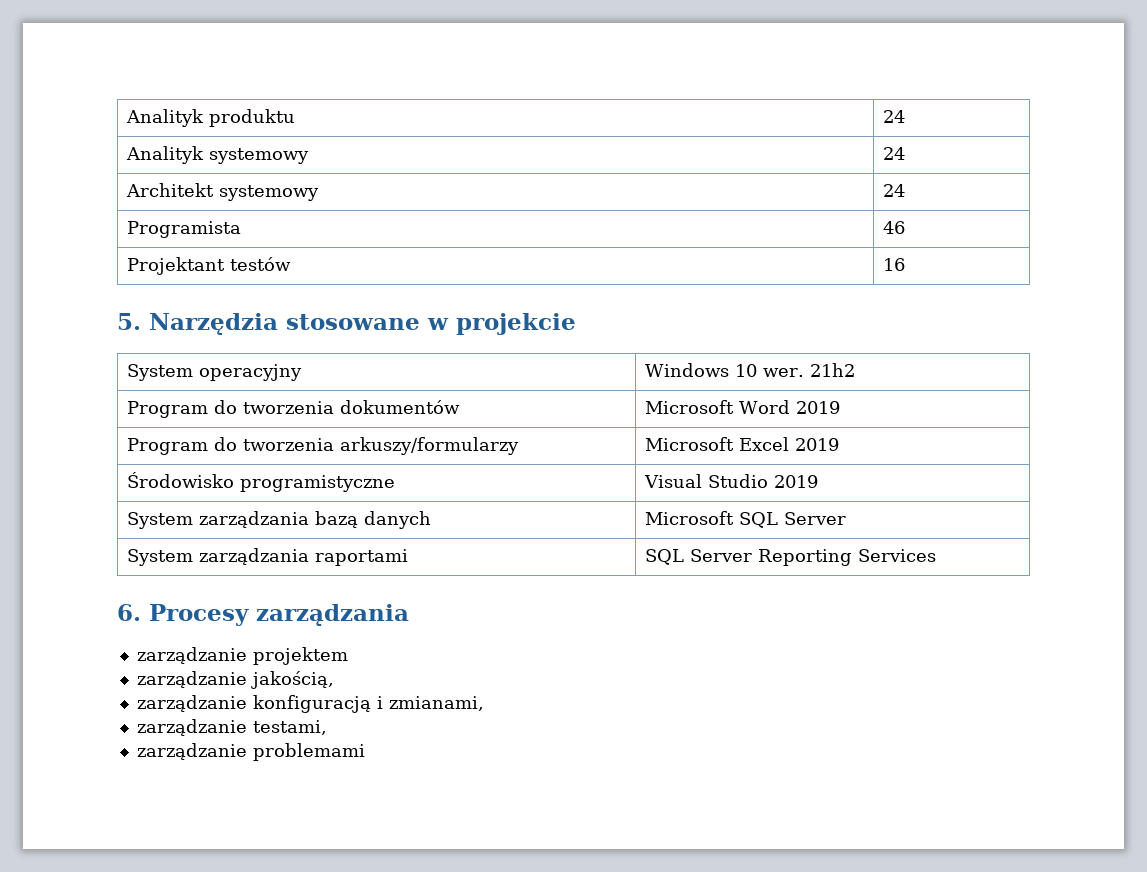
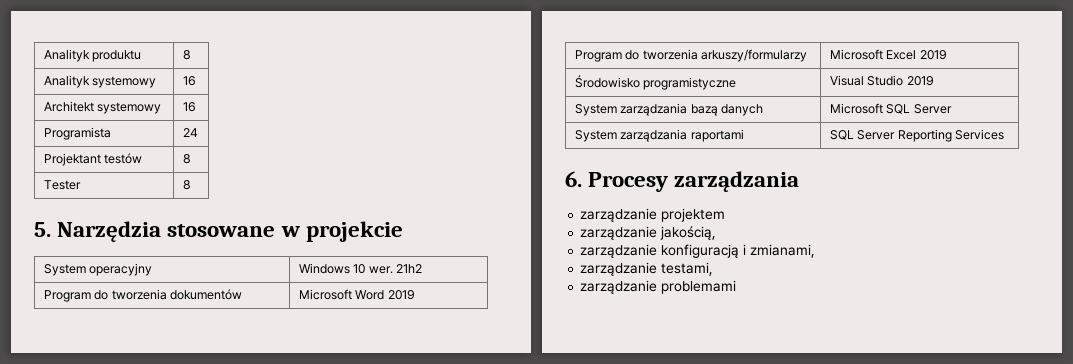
- Analityk produktu | 24
+ Analityk produktu | 8
- Analityk systemowy | 24
+ Analityk systemowy | 16
- Architekt systemowy | 24
+ Architekt systemowy | 16
- Programista | 46
+ Programista | 24
- Projektant testów | 16
+ Projektant testów | 8
+ Tester | 8

